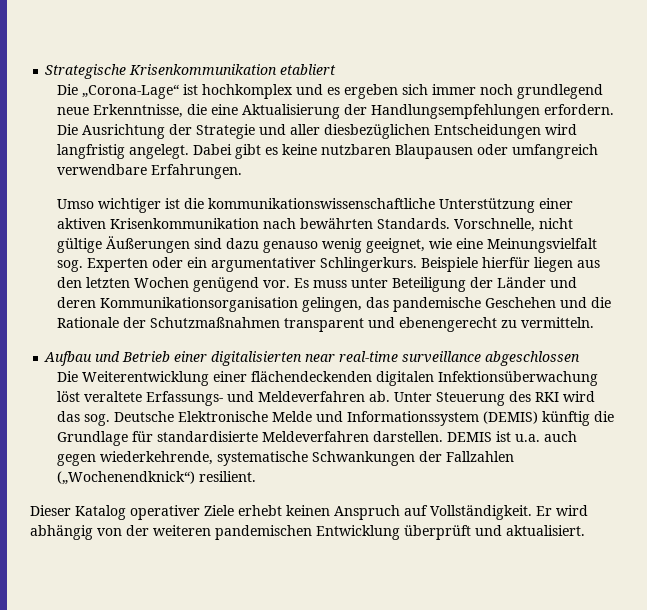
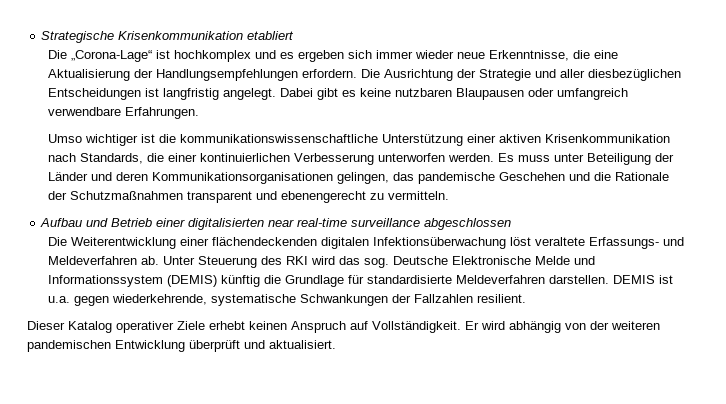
- Die „Corona-Lage“ ist hochkomplex und es ergeben sich immer noch grundlegend neue Erkenntnisse, die eine Aktualisierung der Handlungsempfehlungen erfordern.
+ Die „Corona-Lage“ ist hochkomplex und es ergeben sich immer wieder neue Erkenntnisse, die eine Aktualisierung der Handlungsempfehlungen erfordern.
- Die Ausrichtung der Strategie und aller diesbezüglichen Entscheidungen wird langfristig angelegt.
+ Die Ausrichtung der Strategie und aller diesbezüglichen Entscheidungen ist langfristig angelegt.
- Umso wichtiger ist die kommunikationswissenschaftliche Unterstützung einer aktiven Krisenkommunikation nach bewährten Standards. Vorschnelle, nicht gültige Äußerungen sind dazu genauso wenig geeignet, wie eine Meinungsvielfalt sog. Experten oder ein argumentativer Schlingerkurs. Beispiele hierfür liegen aus den letzten Wochen genügend vor.
+ Umso wichtiger ist die kommunikationswissenschaftliche Unterstützung einer aktiven Krisenkommunikation nach Standards, die einer kontinuierlichen Verbesserung unterworfen werden.
- Es muss unter Beteiligung der Länder und deren Kommunikationsorganisation gelingen, das pandemische Geschehen und die Rationale der Schutzmaßnahmen transparent und ebenengerecht zu vermitteln.
+ Es muss unter Beteiligung der Länder und deren Kommunikationsorganisationen gelingen, das pandemische Geschehen und die Rationale der Schutzmaßnahmen transparent und ebenengerecht zu vermitteln.
- DEMIS ist u.a. auch gegen wiederkehrende, systematische Schwankungen der Fallzahlen („Wochenendknick“) resilient.
+ DEMIS ist u.a. gegen wiederkehrende, systematische Schwankungen der Fallzahlen resilient.

